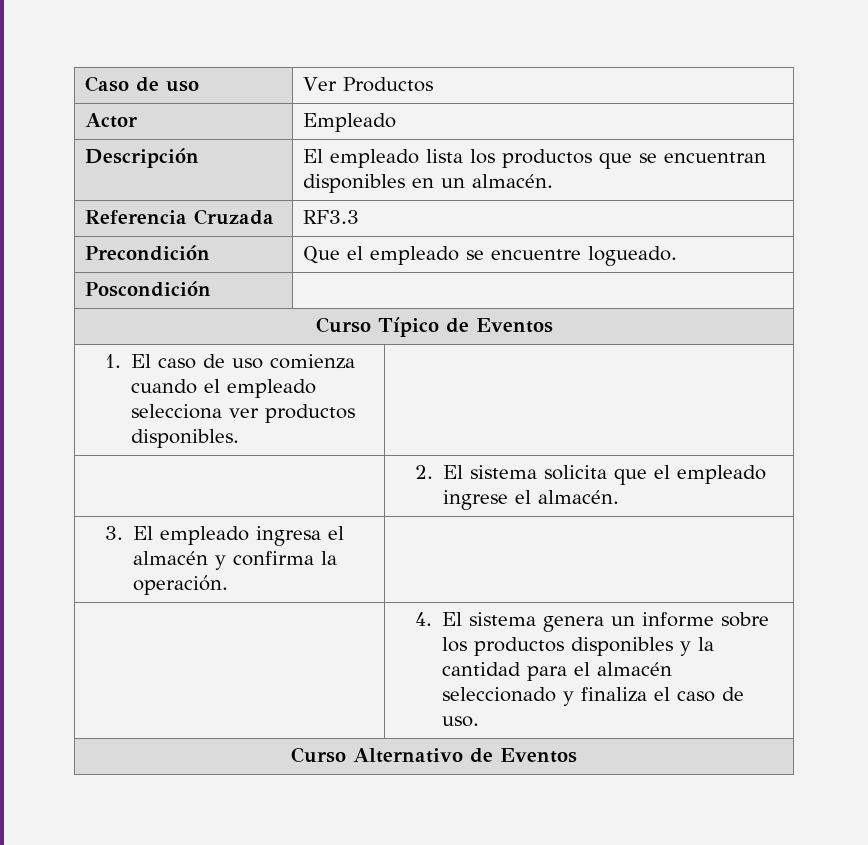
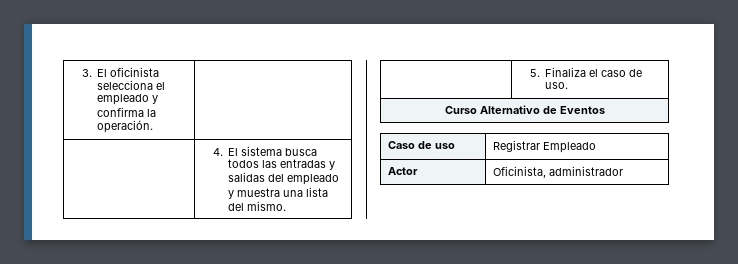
- Caso de uso | Ver Productos
- Actor | Empleado
- Descripción | El empleado lista los productos que se encuentran disponibles en un almacén.
- Referencia Cruzada | RF3.3
- Precondición | Que el empleado se encuentre logueado.
- Poscondición |
- Curso Típico de Eventos
- 1. El caso de uso comienza cuando el empleado selecciona ver productos disponibles. |
- | 2. El sistema solicita que el empleado ingrese el almacén.
- 3. El empleado ingresa el almacén y confirma la operación. |
+ 3. El oficinista selecciona el empleado y confirma la operación. |
- | 4. El sistema genera un informe sobre los productos disponibles y la cantidad para el almacén seleccionado y finaliza el caso de uso.
+ | 4. El sistema busca todos las entradas y salidas del empleado y muestra una lista del mismo.
+ | 5. Finaliza el caso de uso.
+ Caso de uso | Registrar Empleado
+ Actor | Oficinista, administrador

